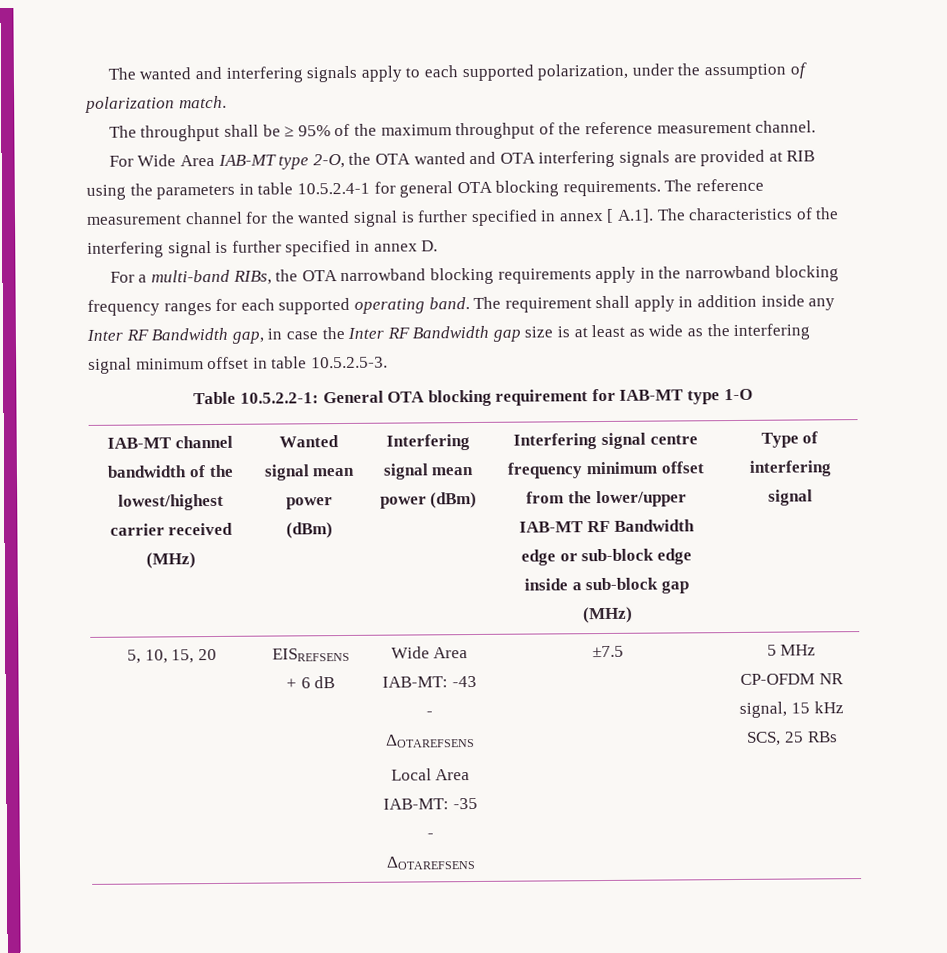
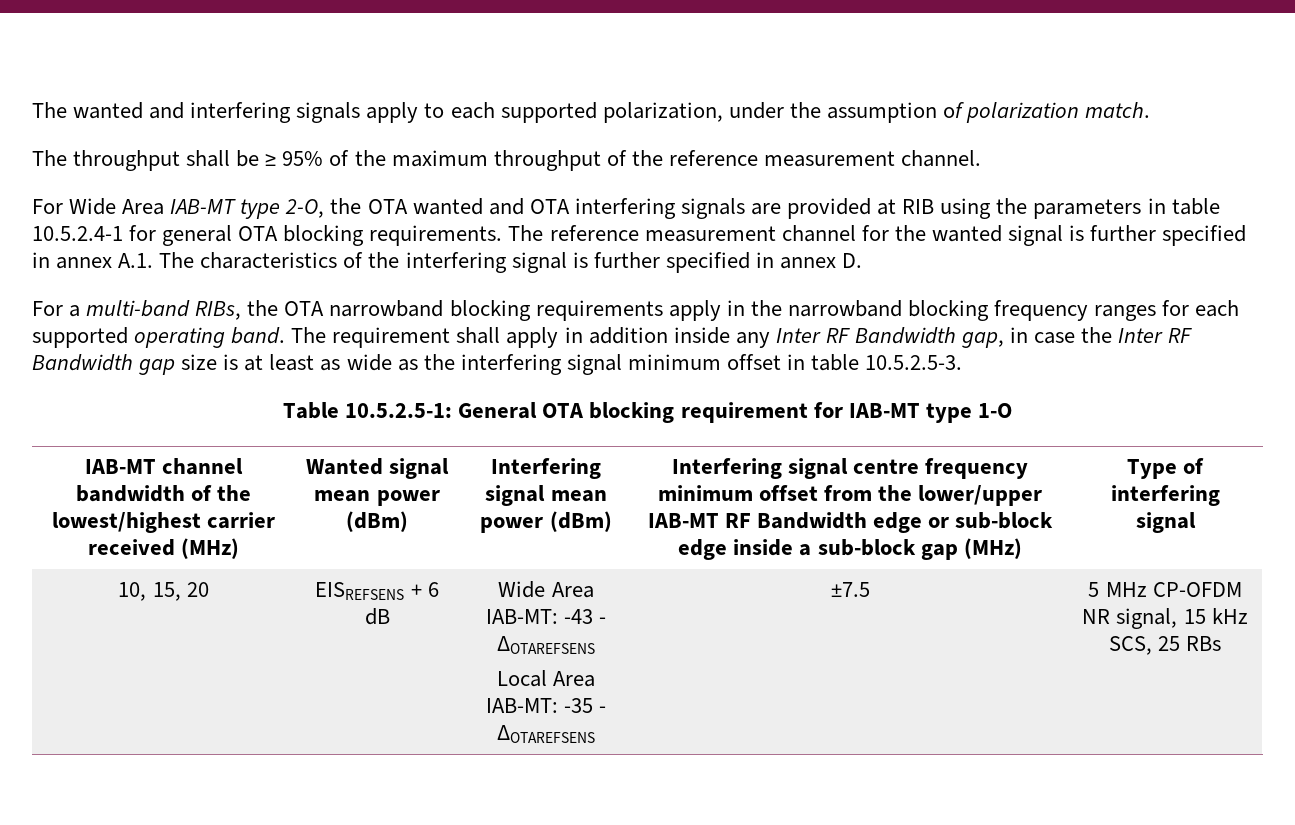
- The reference measurement channel for the wanted signal is further specified in annex [ A.1]. The characteristics of the interfering signal is further specified in annex D.
+ The reference measurement channel for the wanted signal is further specified in annex A.1. The characteristics of the interfering signal is further specified in annex D.
- Table 10.5.2.2-1: General OTA blocking requirement for IAB-MT type 1-O
+ Table 10.5.2.5-1: General OTA blocking requirement for IAB-MT type 1-O
- 5, 10, 15, 20 | EISREFSENS + 6 dB | Wide Area IAB-MT: -43 - ΔOTAREFSENS
+ 10, 15, 20 | EISREFSENS + 6 dB | Wide Area IAB-MT: -43 - ΔOTAREFSENS

